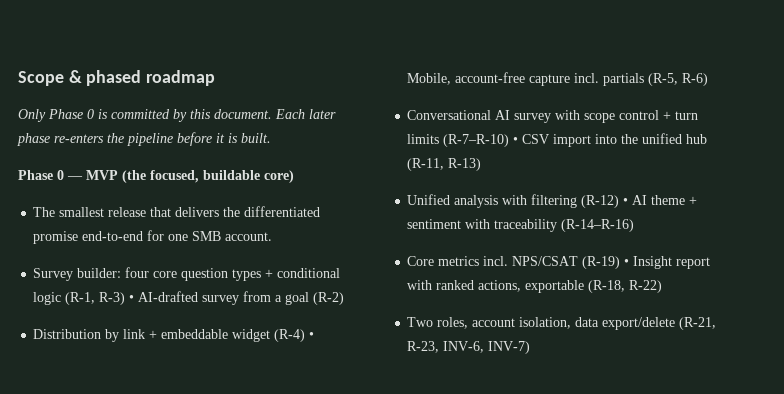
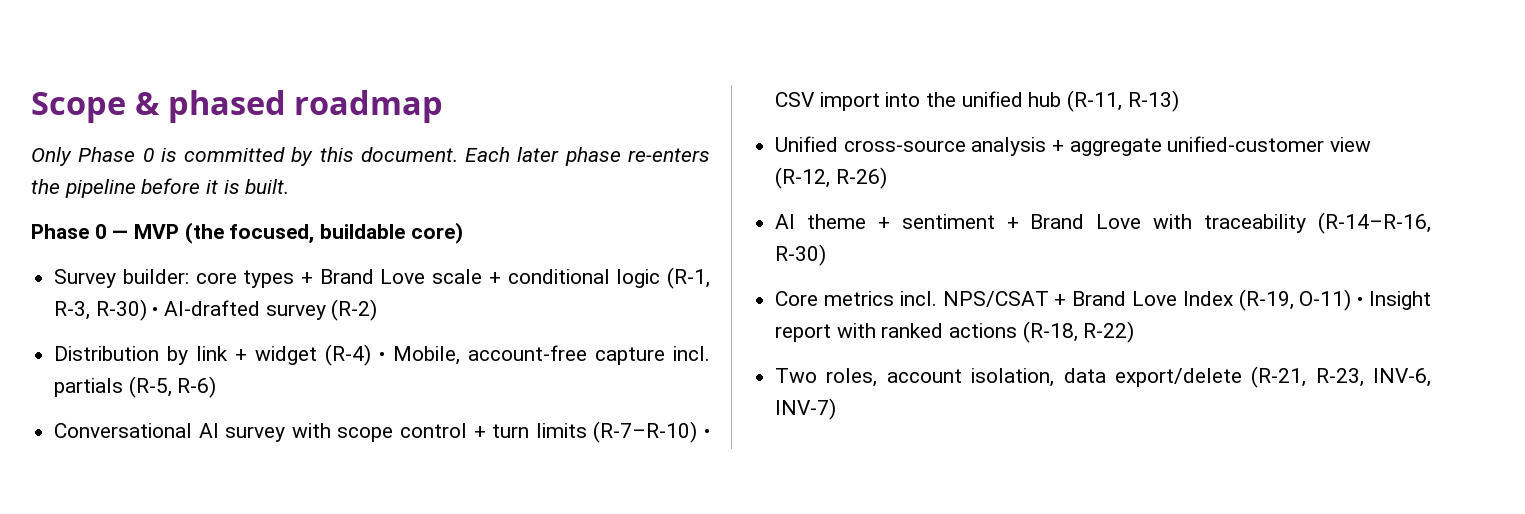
- The smallest release that delivers the differentiated promise end-to-end for one SMB account.
- Survey builder: four core question types + conditional logic (R-1, R-3) • AI-drafted survey from a goal (R-2)
+ Survey builder: core types + Brand Love scale + conditional logic (R-1, R-3, R-30) • AI-drafted survey (R-2)
- Distribution by link + embeddable widget (R-4) • Mobile, account-free capture incl. partials (R-5, R-6)
+ Distribution by link + widget (R-4) • Mobile, account-free capture incl. partials (R-5, R-6)
- Unified analysis with filtering (R-12) • AI theme + sentiment with traceability (R-14–R-16)
- Core metrics incl. NPS/CSAT (R-19) • Insight report with ranked actions, exportable (R-18, R-22)
+ Unified cross-source analysis + aggregate unified-customer view (R-12, R-26)
+ AI theme + sentiment + Brand Love with traceability (R-14–R-16, R-30)
+ Core metrics incl. NPS/CSAT + Brand Love Index (R-19, O-11) • Insight report with ranked actions (R-18, R-22)

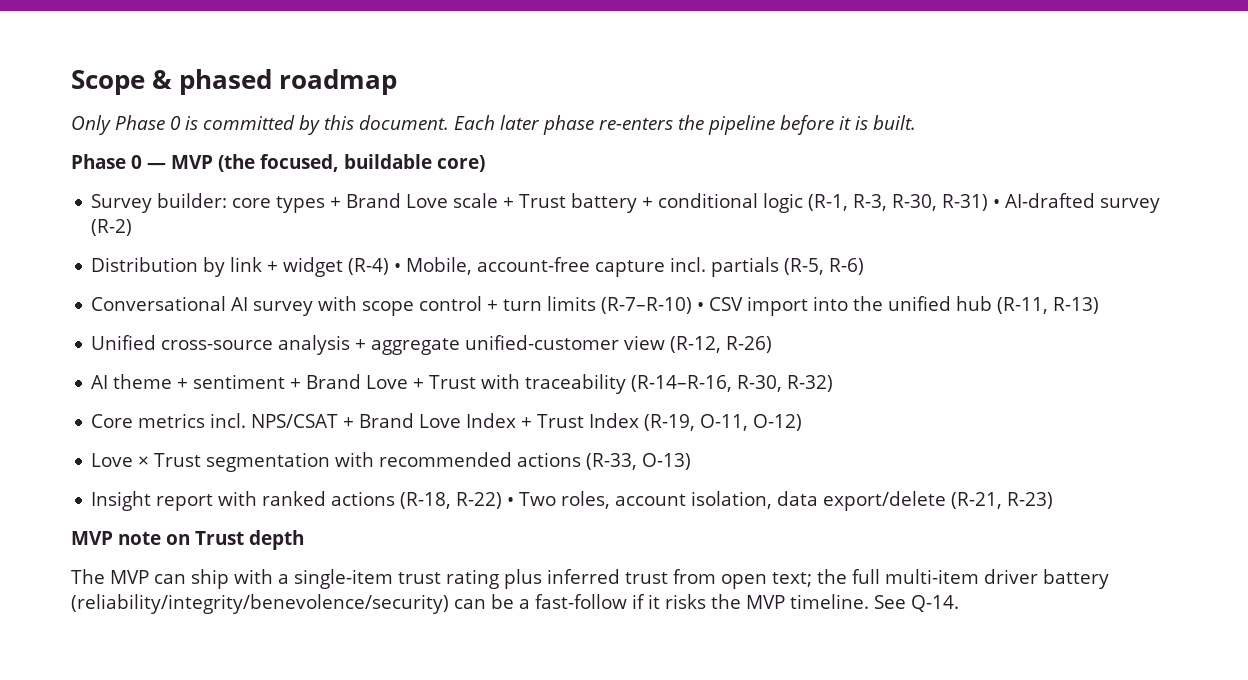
- Survey builder: core types + Brand Love scale + conditional logic (R-1, R-3, R-30) • AI-drafted survey (R-2)
+ Survey builder: core types + Brand Love scale + Trust battery + conditional logic (R-1, R-3, R-30, R-31) • AI-drafted survey (R-2)
- AI theme + sentiment + Brand Love with traceability (R-14–R-16, R-30)
+ AI theme + sentiment + Brand Love + Trust with traceability (R-14–R-16, R-30, R-32)
- Core metrics incl. NPS/CSAT + Brand Love Index (R-19, O-11) • Insight report with ranked actions (R-18, R-22)
- Two roles, account isolation, data export/delete (R-21, R-23, INV-6, INV-7)
+ Core metrics incl. NPS/CSAT + Brand Love Index + Trust Index (R-19, O-11, O-12)
+ Love × Trust segmentation with recommended actions (R-33, O-13)
+ Insight report with ranked actions (R-18, R-22) • Two roles, account isolation, data export/delete (R-21, R-23)
+ MVP note on Trust depth
+ The MVP can ship with a single-item trust rating plus inferred trust from open text; the full multi-item driver battery (reliability/integrity/benevolence/security) can be a fast-follow if it risks the MVP timeline. See Q-14.

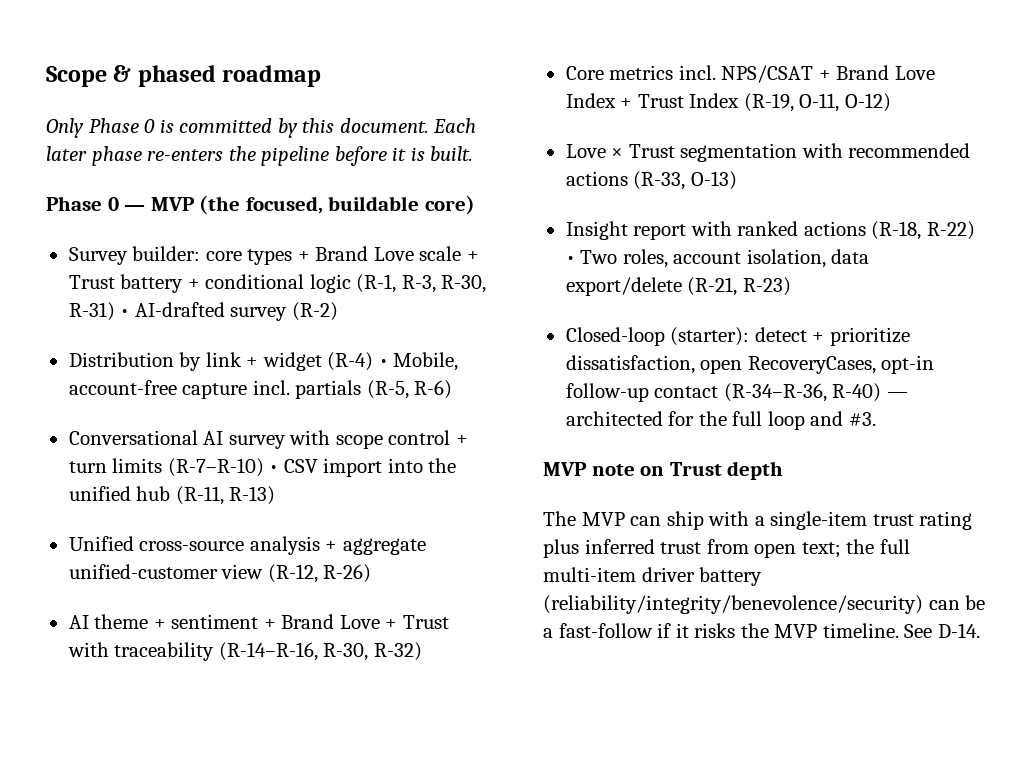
+ Closed-loop (starter): detect + prioritize dissatisfaction, open RecoveryCases, opt-in follow-up contact (R-34–R-36, R-40) — architected for the full loop and #3.
- See Q-14.
+ See D-14.

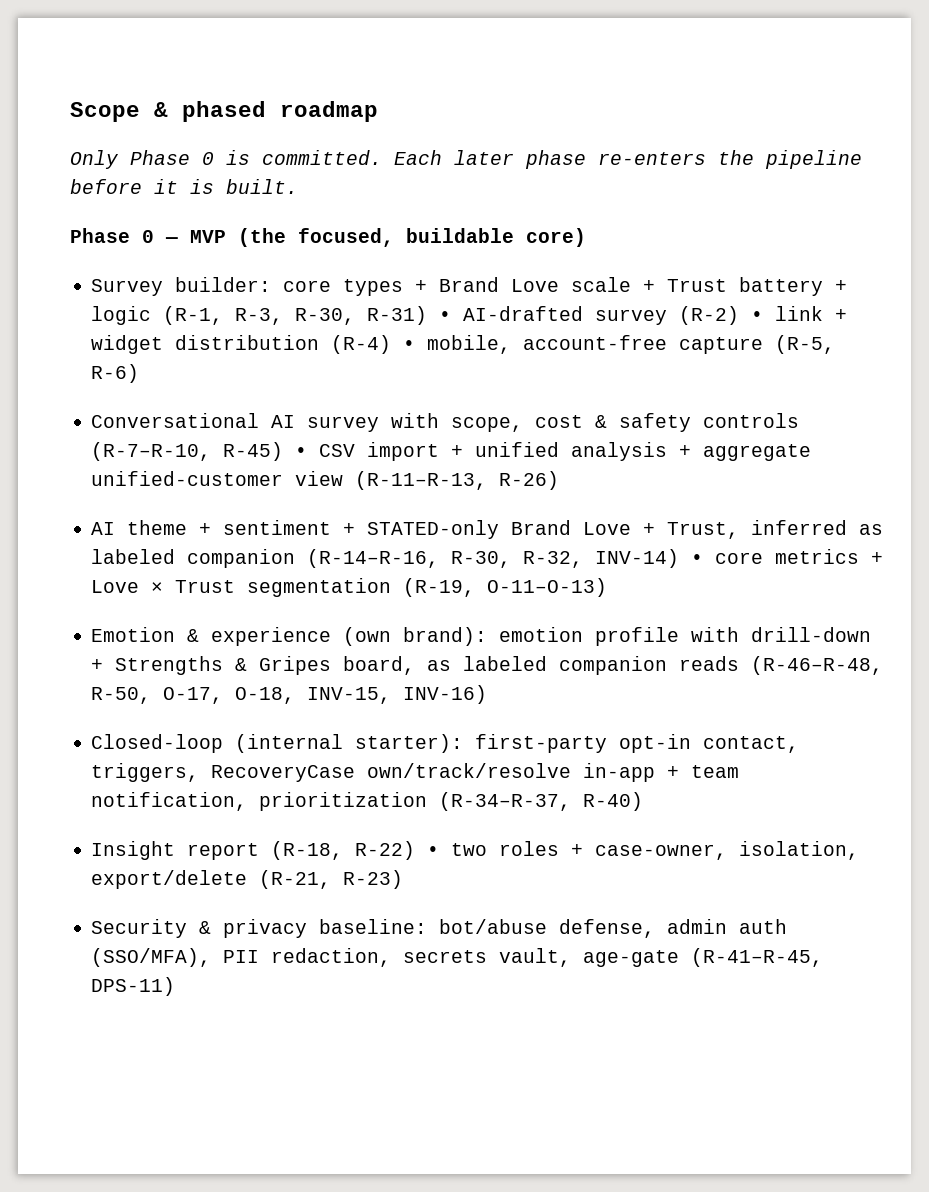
- Only Phase 0 is committed by this document.
+ Only Phase 0 is committed.
- Survey builder: core types + Brand Love scale + Trust battery + conditional logic (R-1, R-3, R-30, R-31) • AI-drafted survey (R-2)
- Distribution by link + widget (R-4) • Mobile, account-free capture incl. partials (R-5, R-6)
+ Survey builder: core types + Brand Love scale + Trust battery + logic (R-1, R-3, R-30, R-31) • AI-drafted survey (R-2) • link + widget distribution (R-4) • mobile, account-free capture (R-5, R-6)
- Conversational AI survey with scope control + turn limits (R-7–R-10) • CSV import into the unified hub (R-11, R-13)
- Unified cross-source analysis + aggregate unified-customer view (R-12, R-26)
+ Conversational AI survey with scope, cost & safety controls (R-7–R-10, R-45) • CSV import + unified analysis + aggregate unified-customer view (R-11–R-13, R-26)
- AI theme + sentiment + Brand Love + Trust with traceability (R-14–R-16, R-30, R-32)
- Core metrics incl. NPS/CSAT + Brand Love Index + Trust Index (R-19, O-11, O-12)
- Love × Trust segmentation with recommended actions (R-33, O-13)
- Insight report with ranked actions (R-18, R-22) • Two roles, account isolation, data export/delete (R-21, R-23)
- Closed-loop (starter): detect + prioritize dissatisfaction, open RecoveryCases, opt-in follow-up contact (R-34–R-36, R-40) — architected for the full loop and #3.
- MVP note on Trust depth
- The MVP can ship with a single-item trust rating plus inferred trust from open text; the full multi-item driver battery (reliability/integrity/benevolence/security) can be a fast-follow if it risks the MVP timeline. See D-14.
+ AI theme + sentiment + STATED-only Brand Love + Trust, inferred as labeled companion (R-14–R-16, R-30, R-32, INV-14) • core metrics + Love × Trust segmentation (R-19, O-11–O-13)
+ Emotion & experience (own brand): emotion profile with drill-down + Strengths & Gripes board, as labeled companion reads (R-46–R-48, R-50, O-17, O-18, INV-15, INV-16)
+ Closed-loop (internal starter): first-party opt-in contact, triggers, RecoveryCase own/track/resolve in-app + team notification, prioritization (R-34–R-37, R-40)
+ Insight report (R-18, R-22) • two roles + case-owner, isolation, export/delete (R-21, R-23)
+ Security & privacy baseline: bot/abuse defense, admin auth (SSO/MFA), PII redaction, secrets vault, age-gate (R-41–R-45, DPS-11)

